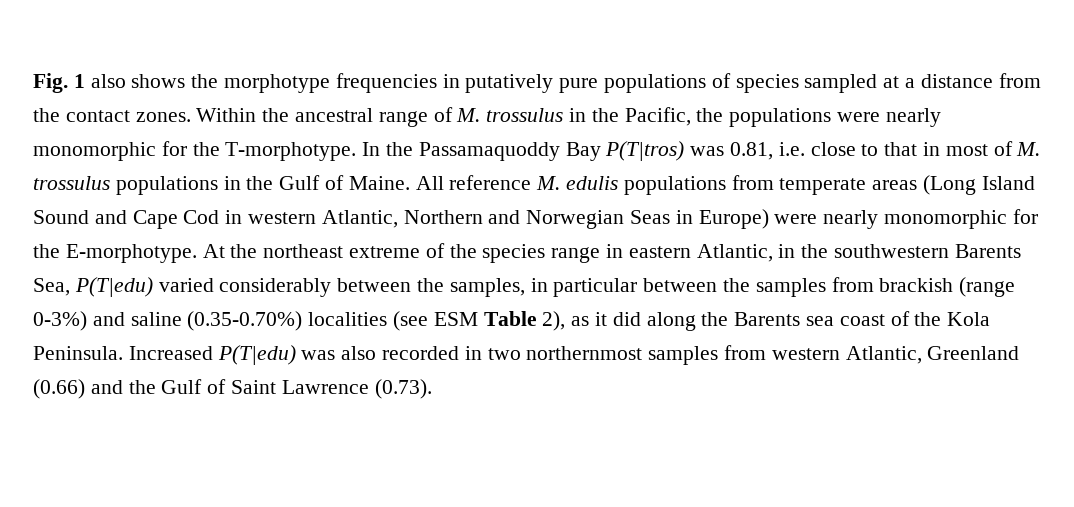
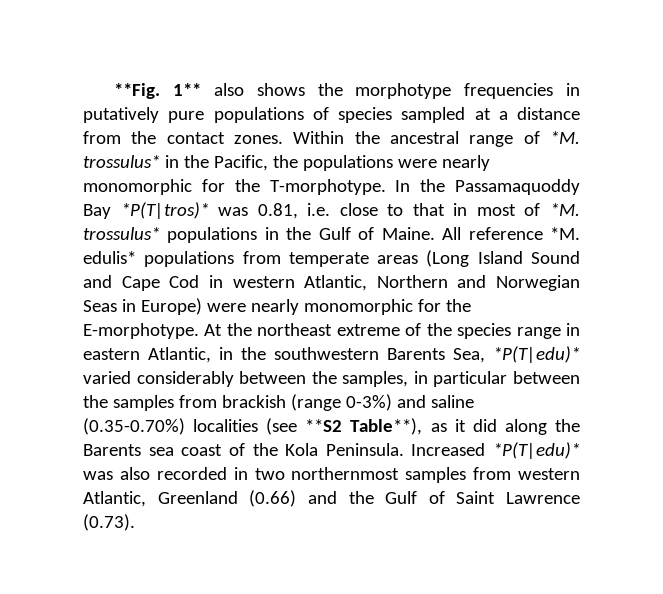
- Fig. 1 also shows the morphotype frequencies in putatively pure populations of species sampled at a distance from the contact zones.
+ **Fig. 1** also shows the morphotype frequencies in putatively pure populations of species sampled at a distance from the contact zones.
- Within the ancestral range of M. trossulus in the Pacific, the populations were nearly monomorphic for the T-morphotype.
+ Within the ancestral range of *M. trossulus* in the Pacific, the populations were nearly monomorphic for the T-morphotype.
- In the Passamaquoddy Bay P(T|tros) was 0.81, i.e. close to that in most of M. trossulus populations in the Gulf of Maine.
+ In the Passamaquoddy Bay *P(T|tros)* was 0.81, i.e. close to that in most of *M. trossulus* populations in the Gulf of Maine.
- All reference M. edulis populations from temperate areas (Long Island Sound and Cape Cod in western Atlantic, Northern and Norwegian Seas in Europe) were nearly monomorphic for the E-morphotype.
+ All reference *M. edulis* populations from temperate areas (Long Island Sound and Cape Cod in western Atlantic, Northern and Norwegian Seas in Europe) were nearly monomorphic for the E-morphotype.
- At the northeast extreme of the species range in eastern Atlantic, in the southwestern Barents Sea, P(T|edu) varied considerably between the samples, in particular between the samples from brackish (range 0-3%) and saline (0.35-0.70%) localities (see ESM Table 2), as it did along the Barents sea coast of the Kola Peninsula.
+ At the northeast extreme of the species range in eastern Atlantic, in the southwestern Barents Sea, *P(T|edu)* varied considerably between the samples, in particular between the samples from brackish (range 0-3%) and saline (0.35-0.70%) localities (see **S2 Table**), as it did along the Barents sea coast of the Kola Peninsula.
- Increased P(T|edu) was also recorded in two northernmost samples from western Atlantic, Greenland (0.66) and the Gulf of Saint Lawrence (0.73).
+ Increased *P(T|edu)* was also recorded in two northernmost samples from western Atlantic, Greenland (0.66) and the Gulf of Saint Lawrence (0.73).

